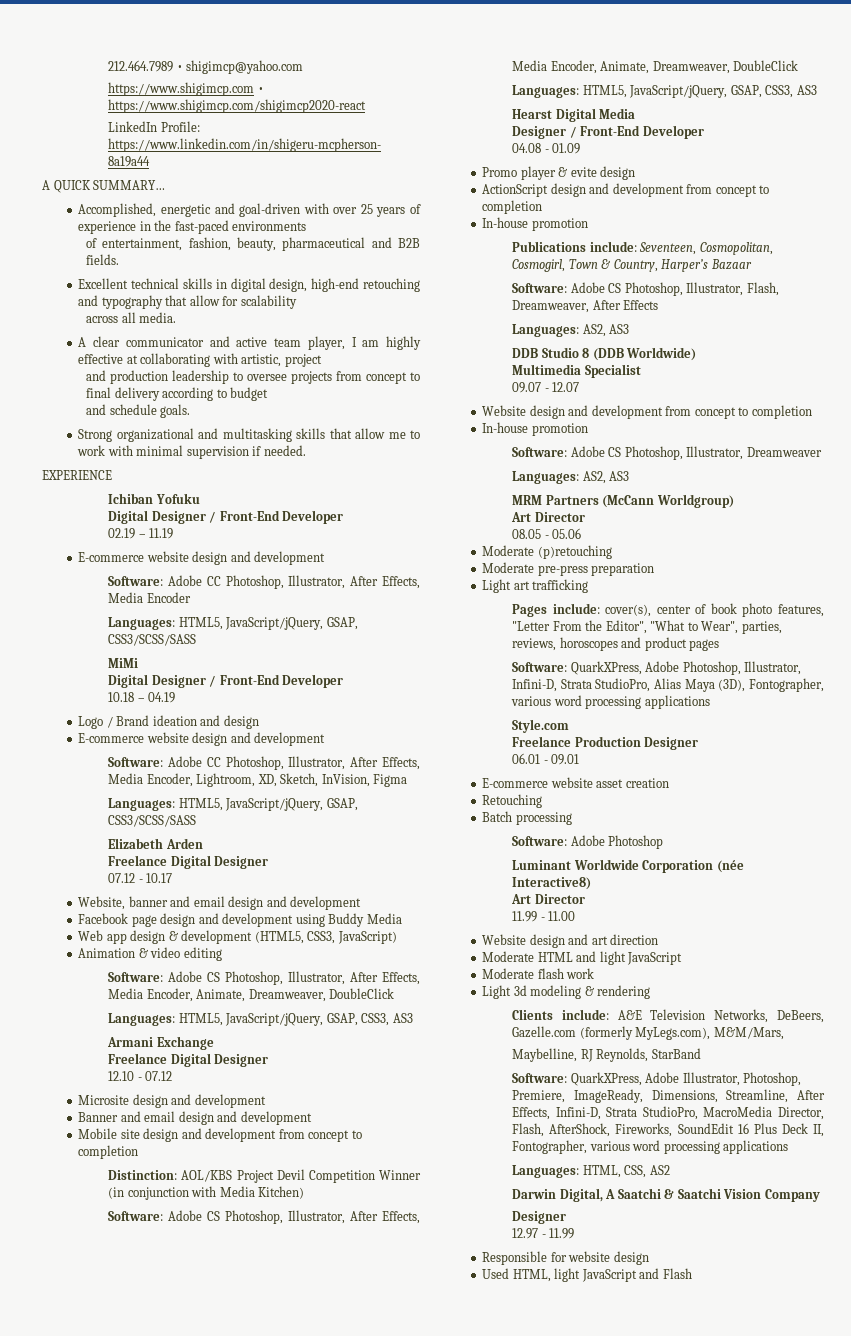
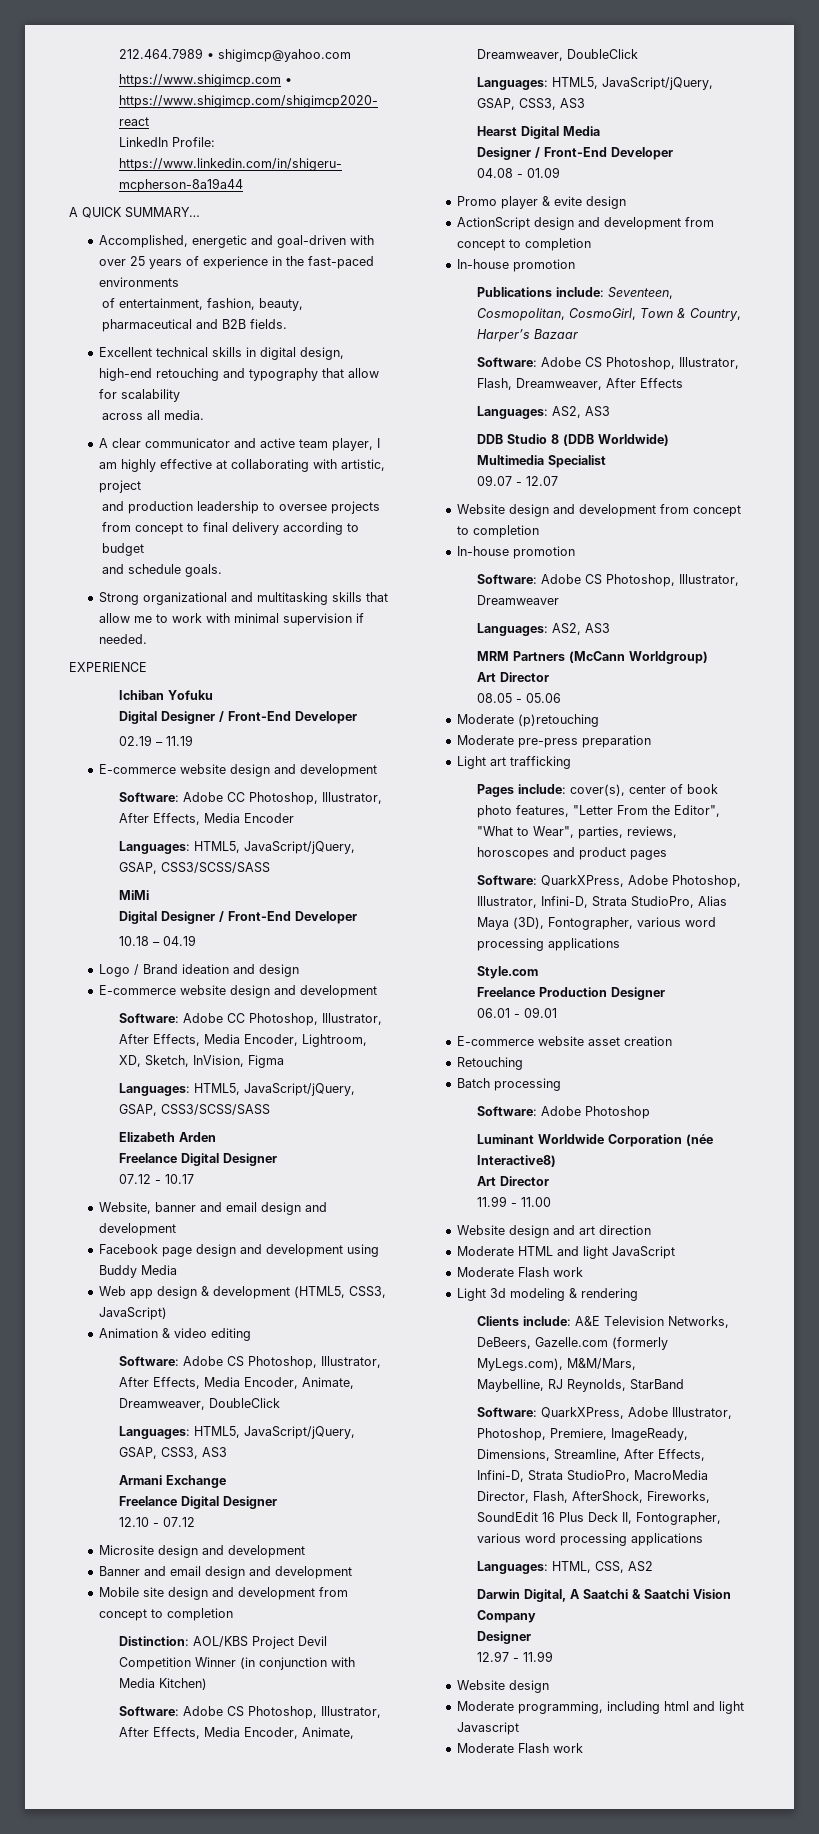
- Publications include: Seventeen, Cosmopolitan, Cosmogirl, Town & Country, Harper’s Bazaar
+ Publications include: Seventeen, Cosmopolitan, CosmoGirl, Town & Country, Harper’s Bazaar
  Moderate HTML and light JavaScript
- Moderate flash work
+ Moderate Flash work
  12.97 - 11.99
- Responsible for website design
- Used HTML, light JavaScript and Flash
+ Website design
+ Moderate programming, including html and light Javascript
+ Moderate Flash work

